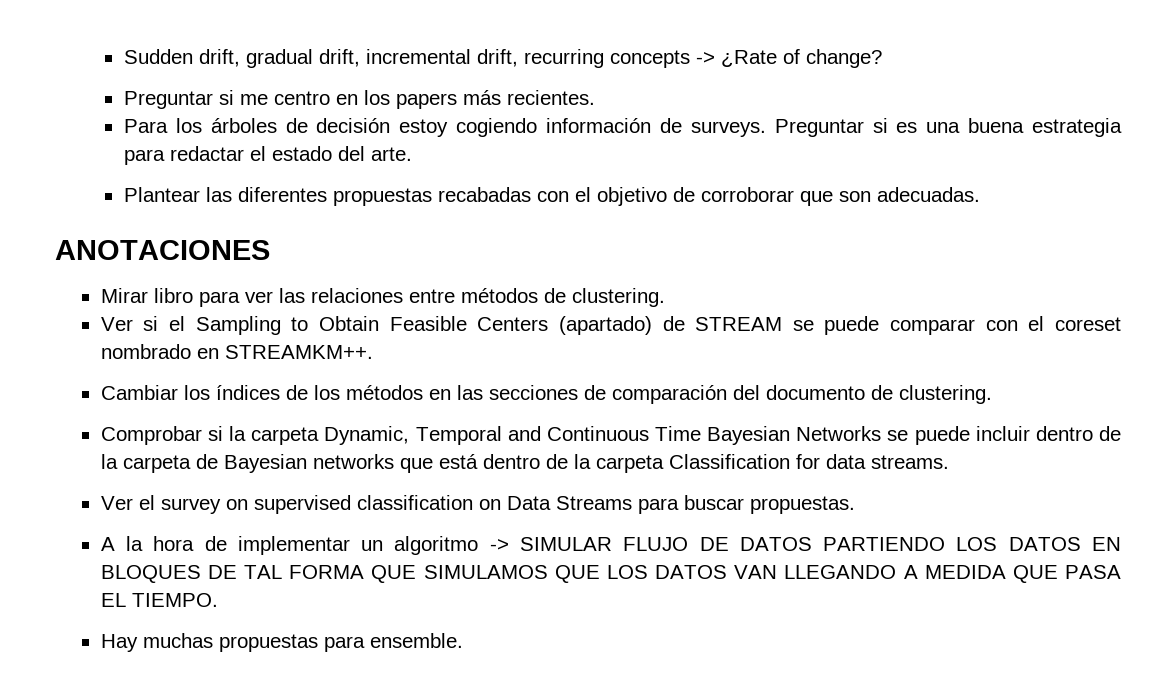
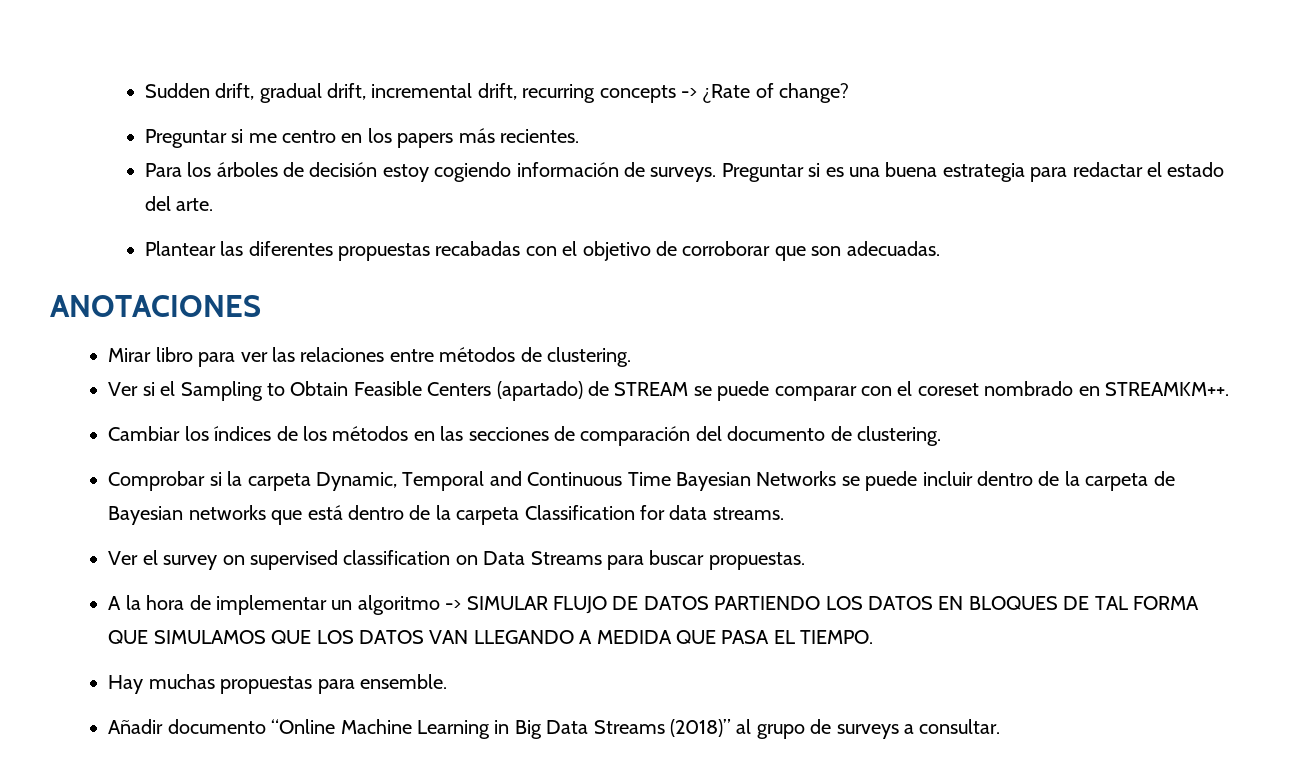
+ Añadir documento “Online Machine Learning in Big Data Streams (2018)” al grupo de surveys a consultar.

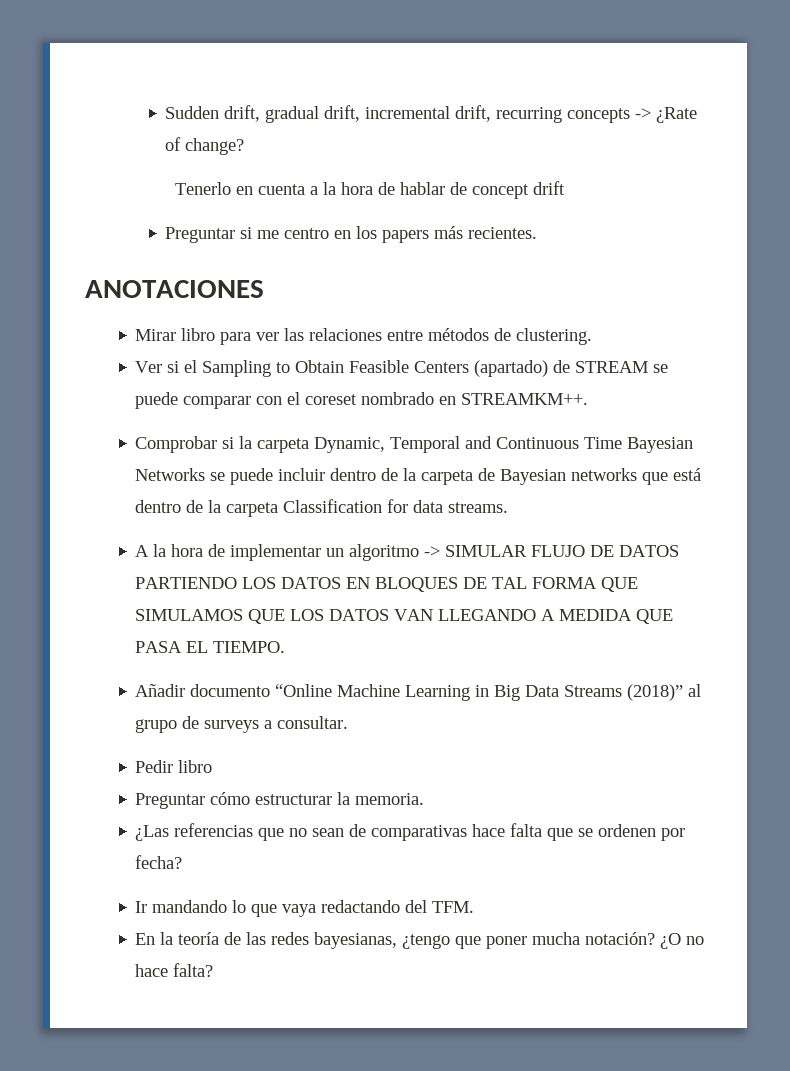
+ Tenerlo en cuenta a la hora de hablar de concept drift
- Para los árboles de decisión estoy cogiendo información de surveys. Preguntar si es una buena estrategia para redactar el estado del arte.
- Plantear las diferentes propuestas recabadas con el objetivo de corroborar que son adecuadas.
- Cambiar los índices de los métodos en las secciones de comparación del documento de clustering.
- Ver el survey on supervised classification on Data Streams para buscar propuestas.
- Hay muchas propuestas para ensemble.
+ Pedir libro
+ Preguntar cómo estructurar la memoria.
+ ¿Las referencias que no sean de comparativas hace falta que se ordenen por fecha?
+ Ir mandando lo que vaya redactando del TFM.
+ En la teoría de las redes bayesianas, ¿tengo que poner mucha notación? ¿O no hace falta?

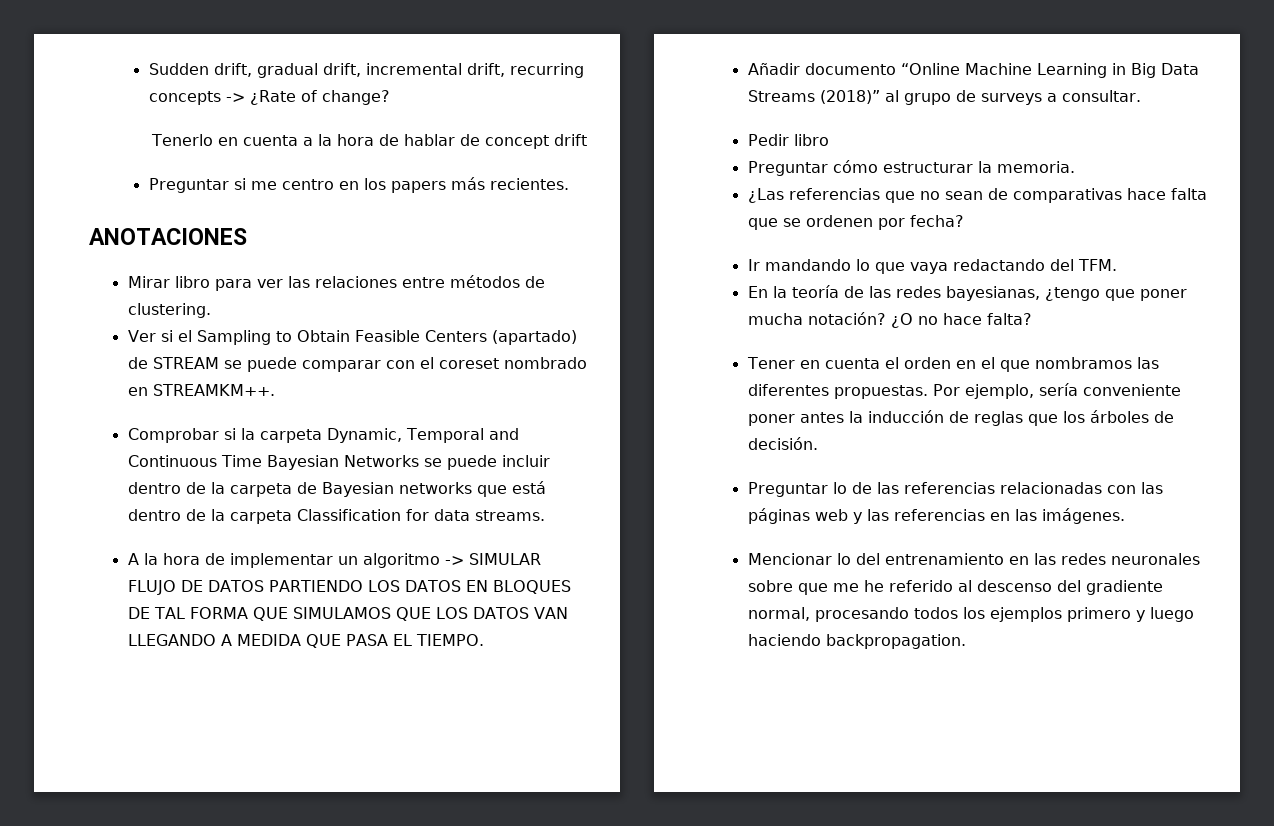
+ Tener en cuenta el orden en el que nombramos las diferentes propuestas. Por ejemplo, sería conveniente poner antes la inducción de reglas que los árboles de decisión.
+ Preguntar lo de las referencias relacionadas con las páginas web y las referencias en las imágenes.
+ Mencionar lo del entrenamiento en las redes neuronales sobre que me he referido al descenso del gradiente normal, procesando todos los ejemplos primero y luego haciendo backpropagation.

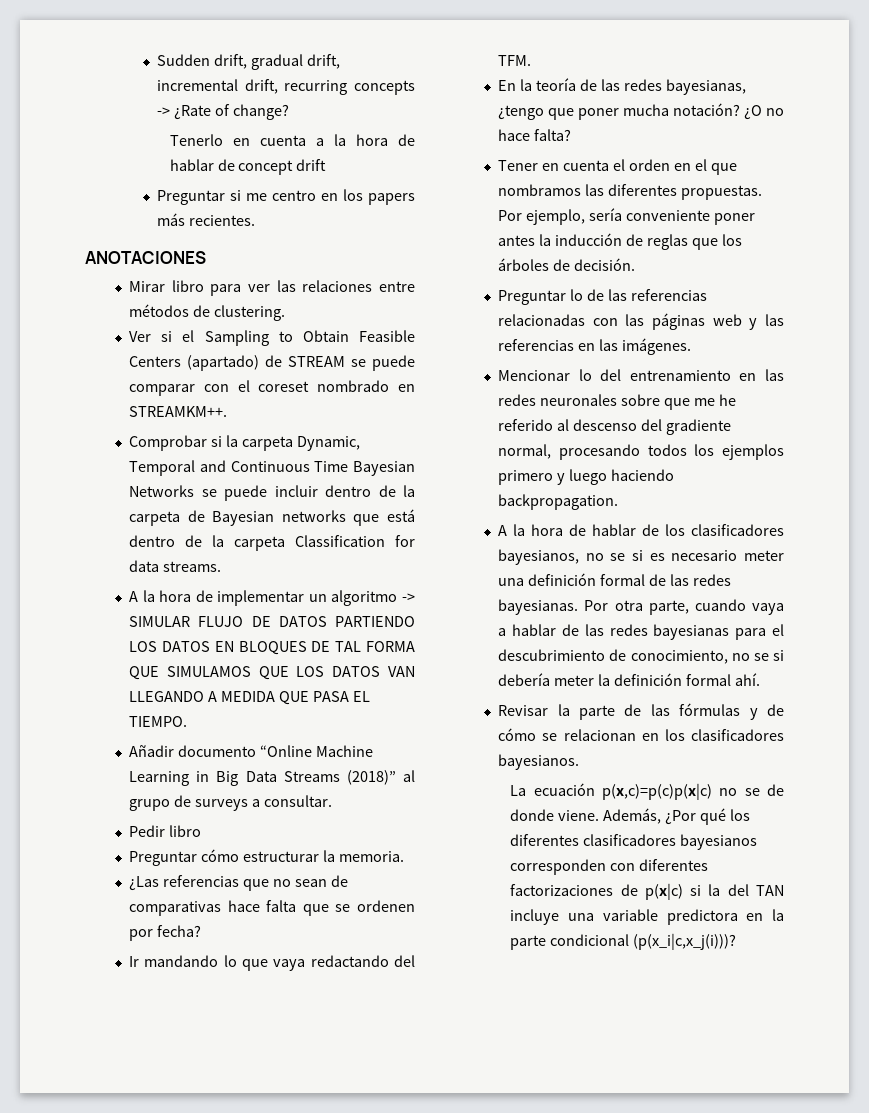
+ A la hora de hablar de los clasificadores bayesianos, no se si es necesario meter una definición formal de las redes bayesianas. Por otra parte, cuando vaya a hablar de las redes bayesianas para el descubrimiento de conocimiento, no se si debería meter la definición formal ahí.
+ Revisar la parte de las fórmulas y de cómo se relacionan en los clasificadores bayesianos.
+ La ecuación p(x,c)=p(c)p(x|c) no se de donde viene. Además, ¿Por qué los diferentes clasificadores bayesianos corresponden con diferentes factorizaciones de p(x|c) si la del TAN incluye una variable predictora en la parte condicional (p(x_i|c,x_j(i)))?

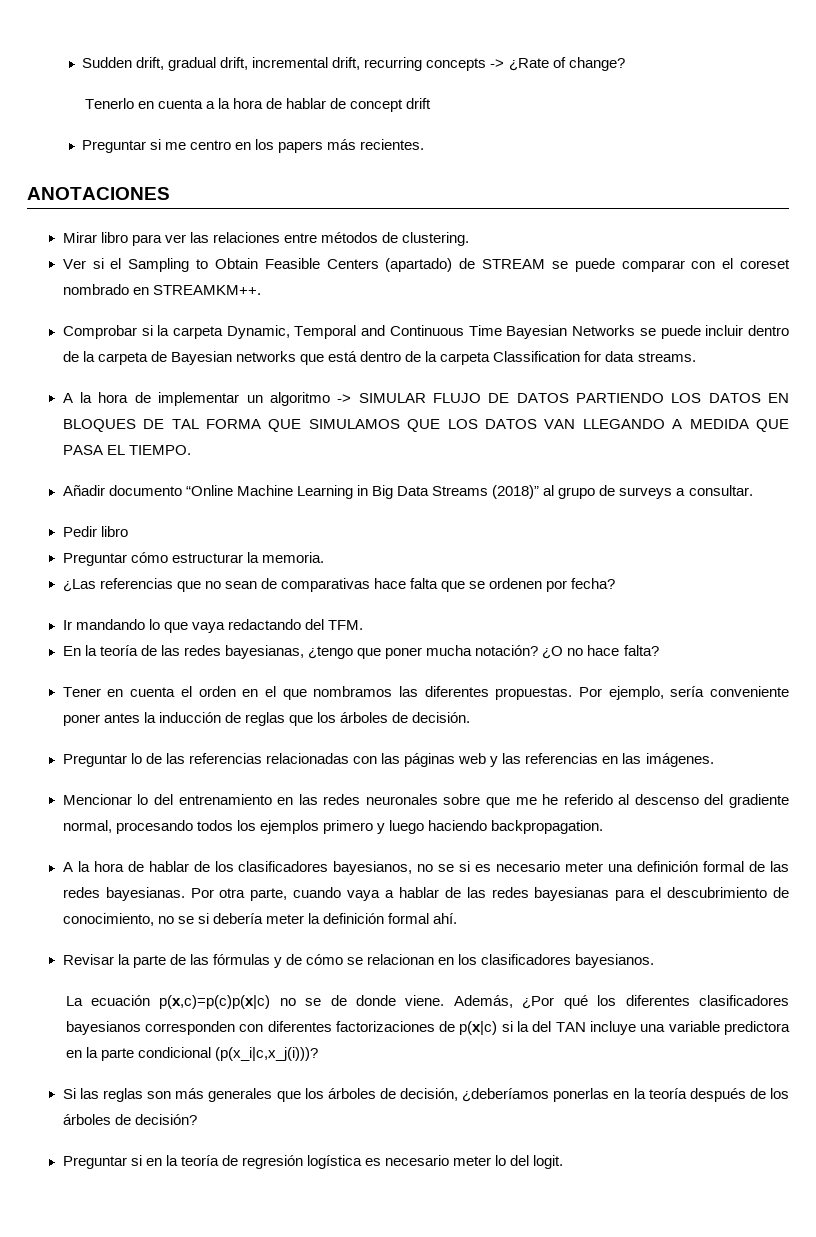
+ Si las reglas son más generales que los árboles de decisión, ¿deberíamos ponerlas en la teoría después de los árboles de decisión?
+ Preguntar si en la teoría de regresión logística es necesario meter lo del logit.

